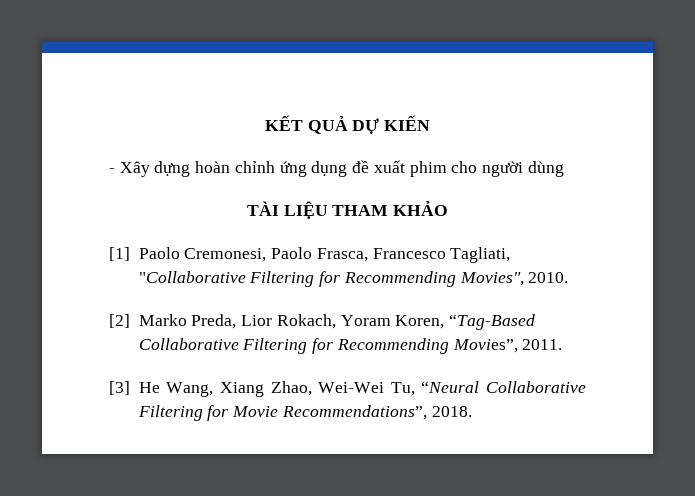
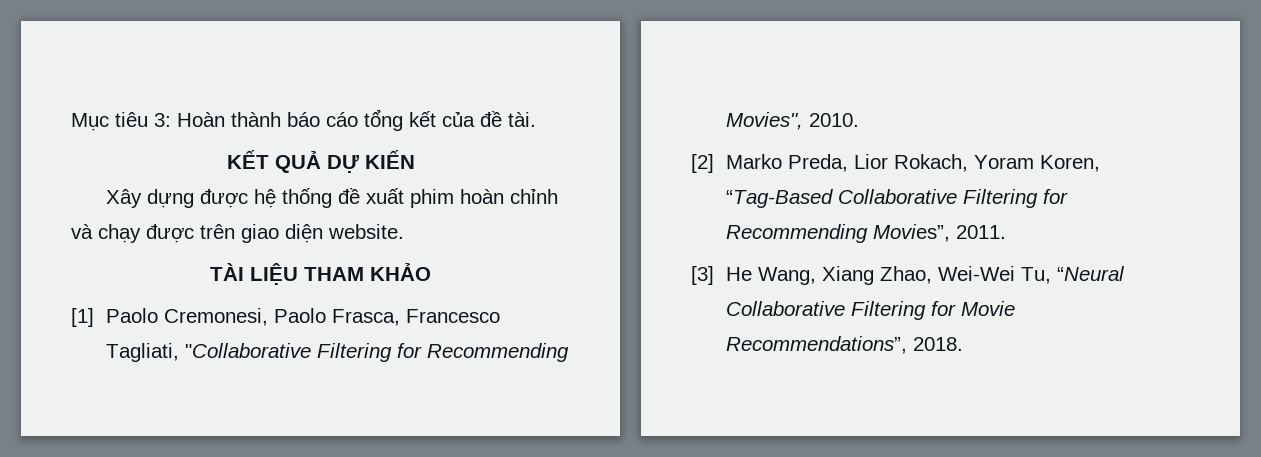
+ Mục tiêu 3: Hoàn thành báo cáo tổng kết của đề tài.
- - Xây dựng hoàn chỉnh ứng dụng đề xuất phim cho người dùng
+ Xây dựng được hệ thống đề xuất phim hoàn chỉnh và chạy được trên giao diện website.

